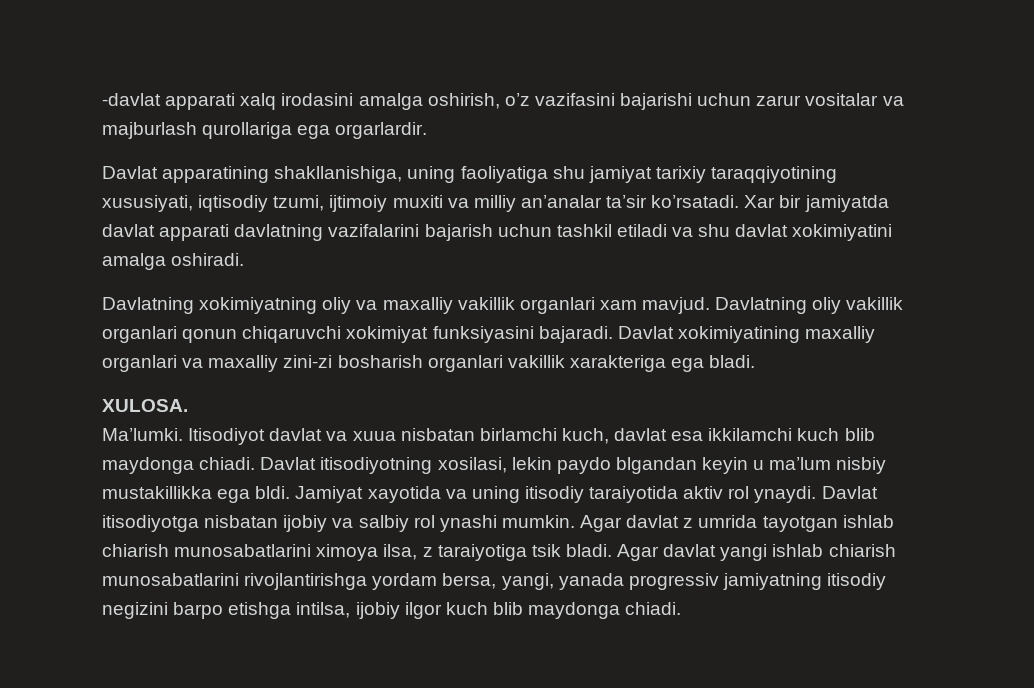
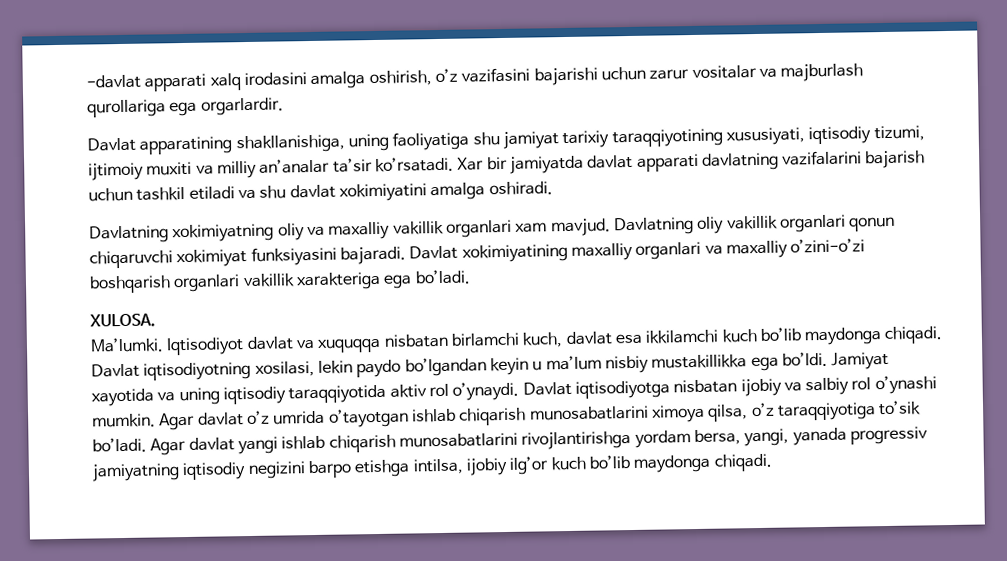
- Davlat apparatining shakllanishiga, uning faoliyatiga shu jamiyat tarixiy taraqqiyotining xususiyati, iqtisodiy tzumi, ijtimoiy muxiti va milliy an’analar ta’sir ko’rsatadi.
+ Davlat apparatining shakllanishiga, uning faoliyatiga shu jamiyat tarixiy taraqqiyotining xususiyati, iqtisodiy tizumi, ijtimoiy muxiti va milliy an’analar ta’sir ko’rsatadi.
- Davlat xokimiyatining maxalliy organlari va maxalliy zini-zi bosharish organlari vakillik xarakteriga ega bladi.
+ Davlat xokimiyatining maxalliy organlari va maxalliy o’zini-o’zi boshqarish organlari vakillik xarakteriga ega bo’ladi.
- Itisodiyot davlat va xuua nisbatan birlamchi kuch, davlat esa ikkilamchi kuch blib maydonga chiadi. Davlat itisodiyotning xosilasi, lekin paydo blgandan keyin u ma’lum nisbiy mustakillikka ega bldi.
+ Iqtisodiyot davlat va xuquqqa nisbatan birlamchi kuch, davlat esa ikkilamchi kuch bo’lib maydonga chiqadi. Davlat iqtisodiyotning xosilasi, lekin paydo bo’lgandan keyin u ma’lum nisbiy mustakillikka ega bo’ldi.
- Jamiyat xayotida va uning itisodiy taraiyotida aktiv rol ynaydi. Davlat itisodiyotga nisbatan ijobiy va salbiy rol ynashi mumkin.
+ Jamiyat xayotida va uning iqtisodiy taraqqiyotida aktiv rol o’ynaydi. Davlat iqtisodiyotga nisbatan ijobiy va salbiy rol o’ynashi mumkin.
- Agar davlat z umrida tayotgan ishlab chiarish munosabatlarini ximoya ilsa, z taraiyotiga tsik bladi.
+ Agar davlat o’z umrida o’tayotgan ishlab chiqarish munosabatlarini ximoya qilsa, o’z taraqqiyotiga to’sik bo’ladi.
- Agar davlat yangi ishlab chiarish munosabatlarini rivojlantirishga yordam bersa, yangi, yanada progressiv jamiyatning itisodiy negizini barpo etishga intilsa, ijobiy ilgor kuch blib maydonga chiadi.
+ Agar davlat yangi ishlab chiqarish munosabatlarini rivojlantirishga yordam bersa, yangi, yanada progressiv jamiyatning iqtisodiy negizini barpo etishga intilsa, ijobiy ilg’or kuch bo’lib maydonga chiqadi.

